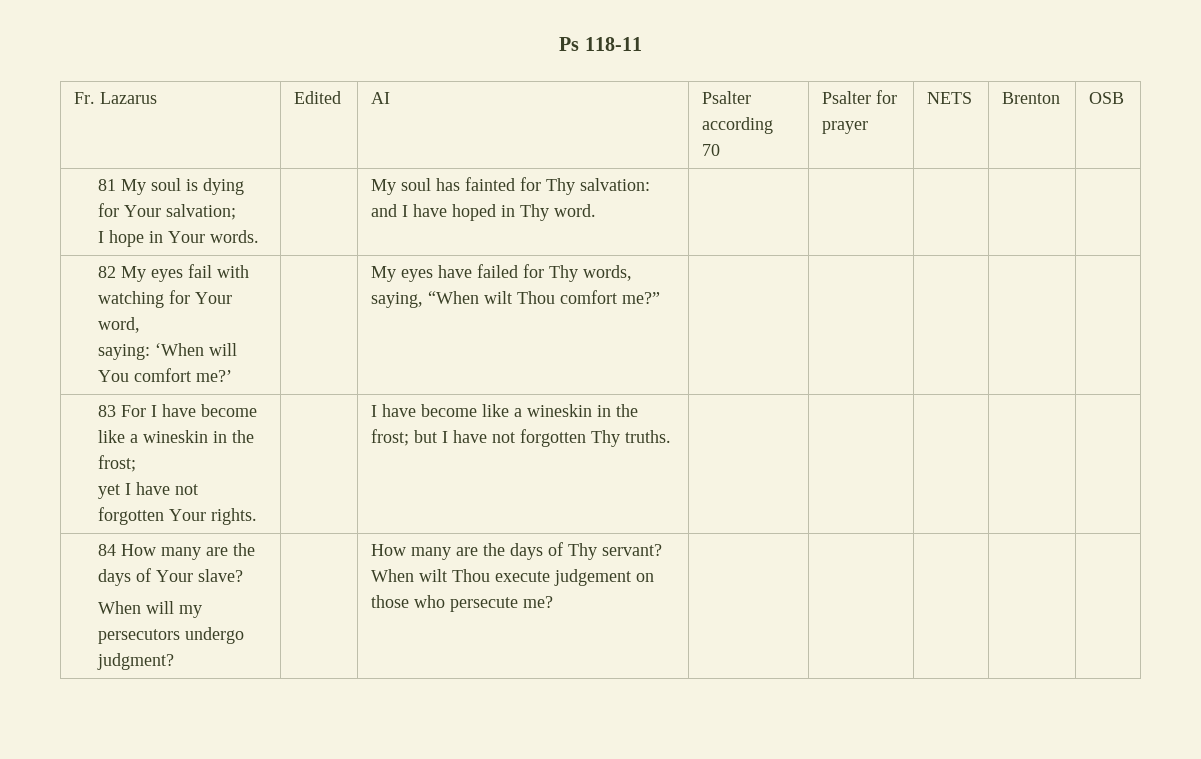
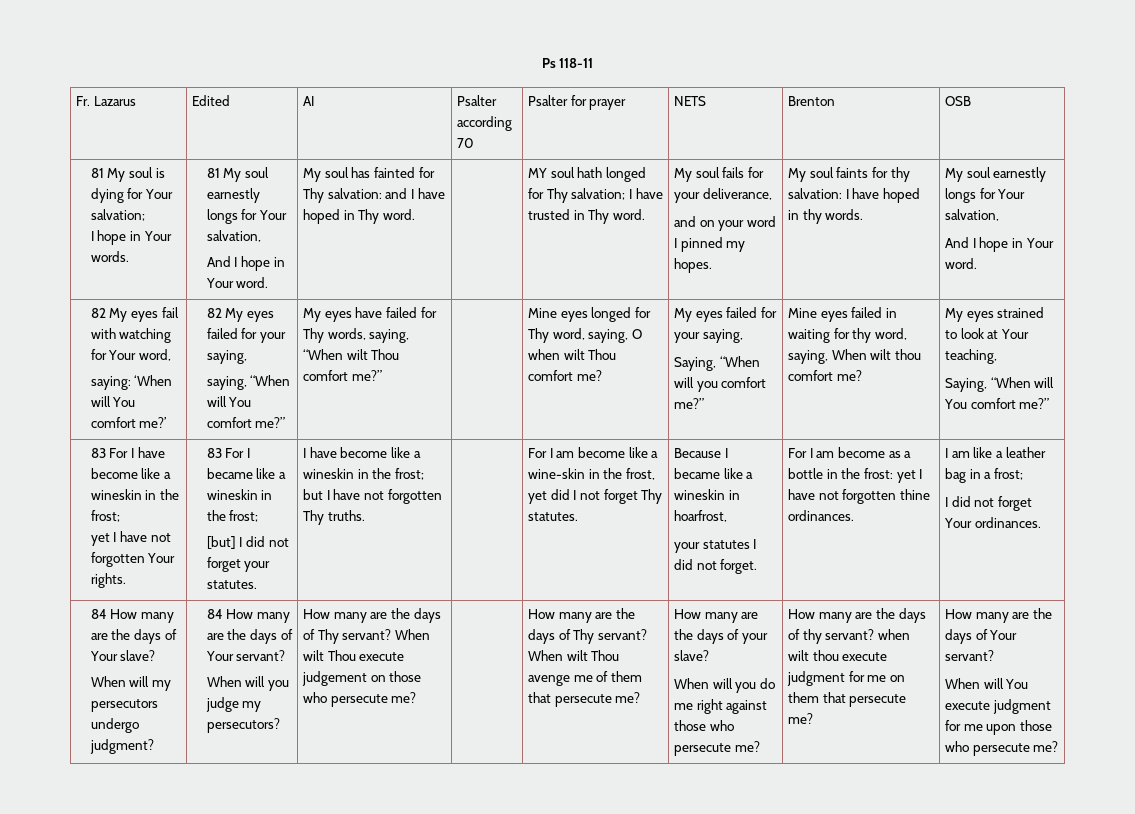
+ 81 My soul earnestly longs for Your salvation,
+ And I hope in Your word.
+ MY soul hath longed for Thy salvation; I have trusted in Thy word. | My soul fails for your deliverance,
+ and on your word I pinned my hopes. | My soul faints for thy salvation: I have hoped in thy words. | My soul earnestly longs for Your salvation,
+ And I hope in Your word.
+ 82 My eyes failed for your saying,
+ saying, “When will You comfort me?”
+ Mine eyes longed for Thy word, saying, O when wilt Thou comfort me? | My eyes failed for your saying,
+ Saying, “When will you comfort me?” | Mine eyes failed in waiting for thy word, saying, When wilt thou comfort me? | My eyes strained to look at Your teaching,
+ Saying, “When will You comfort me?”
+ 83 For I became like a wineskin in the frost;
+ [but] I did not forget your statutes.
+ For I am become like a wine-skin in the frost, yet did I not forget Thy statutes. | Because I became like a wineskin in hoarfrost,
+ your statutes I did not forget. | For I am become as a bottle in the frost: yet I have not forgotten thine ordinances. | I am like a leather bag in a frost;
+ I did not forget Your ordinances.
+ 84 How many are the days of Your servant?
+ When will you judge my persecutors?
+ How many are the days of Thy servant? When wilt Thou avenge me of them that persecute me? | How many are the days of your slave?
+ When will you do me right against those who persecute me? | How many are the days of thy servant? when wilt thou execute judgment for me on them that persecute me? | How many are the days of Your servant?
+ When will You execute judgment for me upon those who persecute me?

